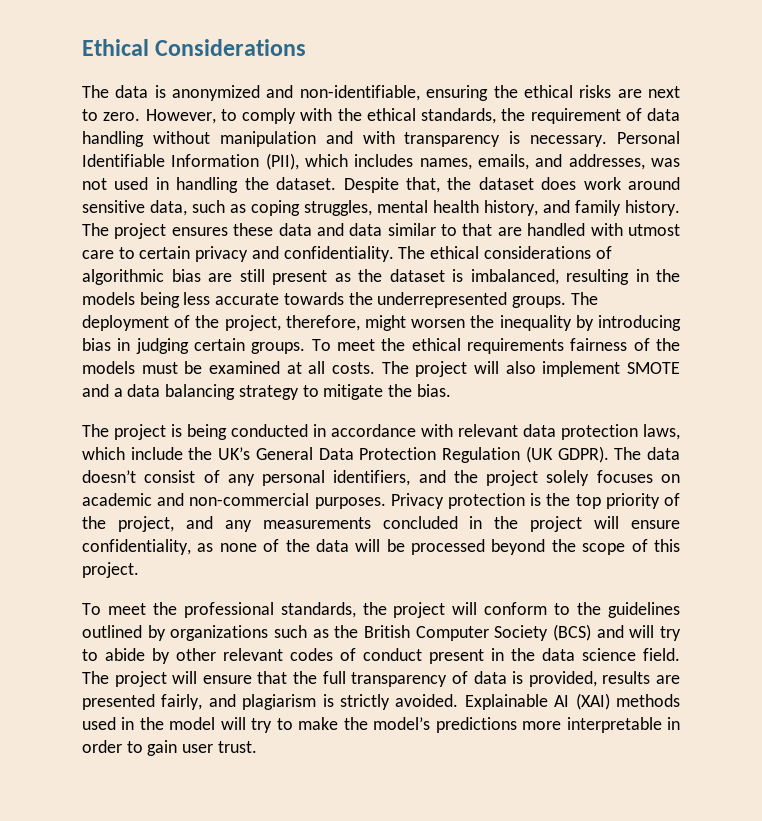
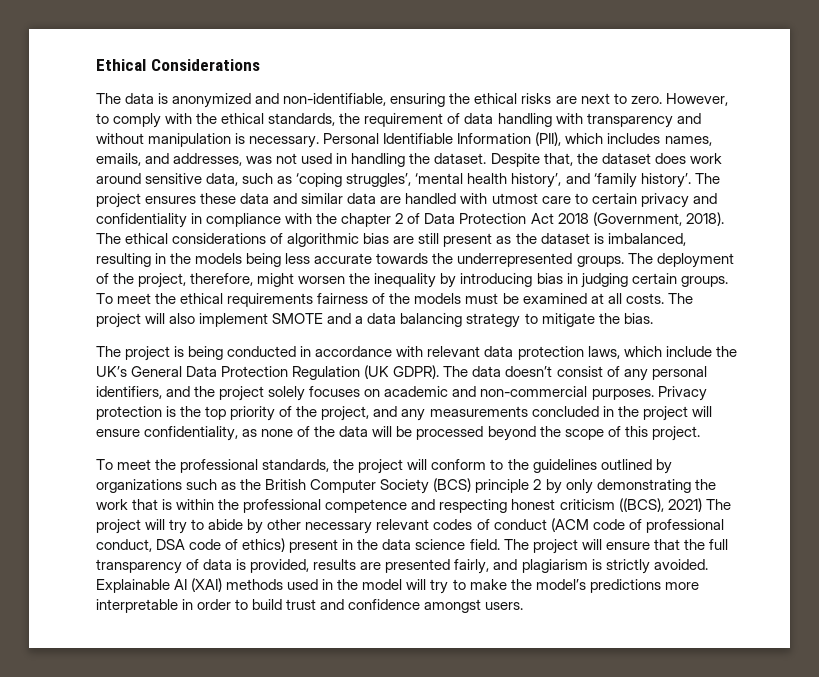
- However, to comply with the ethical standards, the requirement of data handling without manipulation and with transparency is necessary.
+ However, to comply with the ethical standards, the requirement of data handling with transparency and without manipulation is necessary.
- Despite that, the dataset does work around sensitive data, such as coping struggles, mental health history, and family history.
+ Despite that, the dataset does work around sensitive data, such as ‘coping struggles’, ‘mental health history’, and ‘family history’.
- The project ensures these data and data similar to that are handled with utmost care to certain privacy and confidentiality.
+ The project ensures these data and similar data are handled with utmost care to certain privacy and confidentiality in compliance with the chapter 2 of Data Protection Act 2018 (Government, 2018).
- To meet the professional standards, the project will conform to the guidelines outlined by organizations such as the British Computer Society (BCS) and will try to abide by other relevant codes of conduct present in the data science field.
+ To meet the professional standards, the project will conform to the guidelines outlined by organizations such as the British Computer Society (BCS) principle 2 by only demonstrating the work that is within the professional competence and respecting honest criticism ((BCS), 2021) The project will try to abide by other necessary relevant codes of conduct (ACM code of professional conduct, DSA code of ethics) present in the data science field.
- Explainable AI (XAI) methods used in the model will try to make the model’s predictions more interpretable in order to gain user trust.
+ Explainable AI (XAI) methods used in the model will try to make the model’s predictions more interpretable in order to build trust and confidence amongst users.

